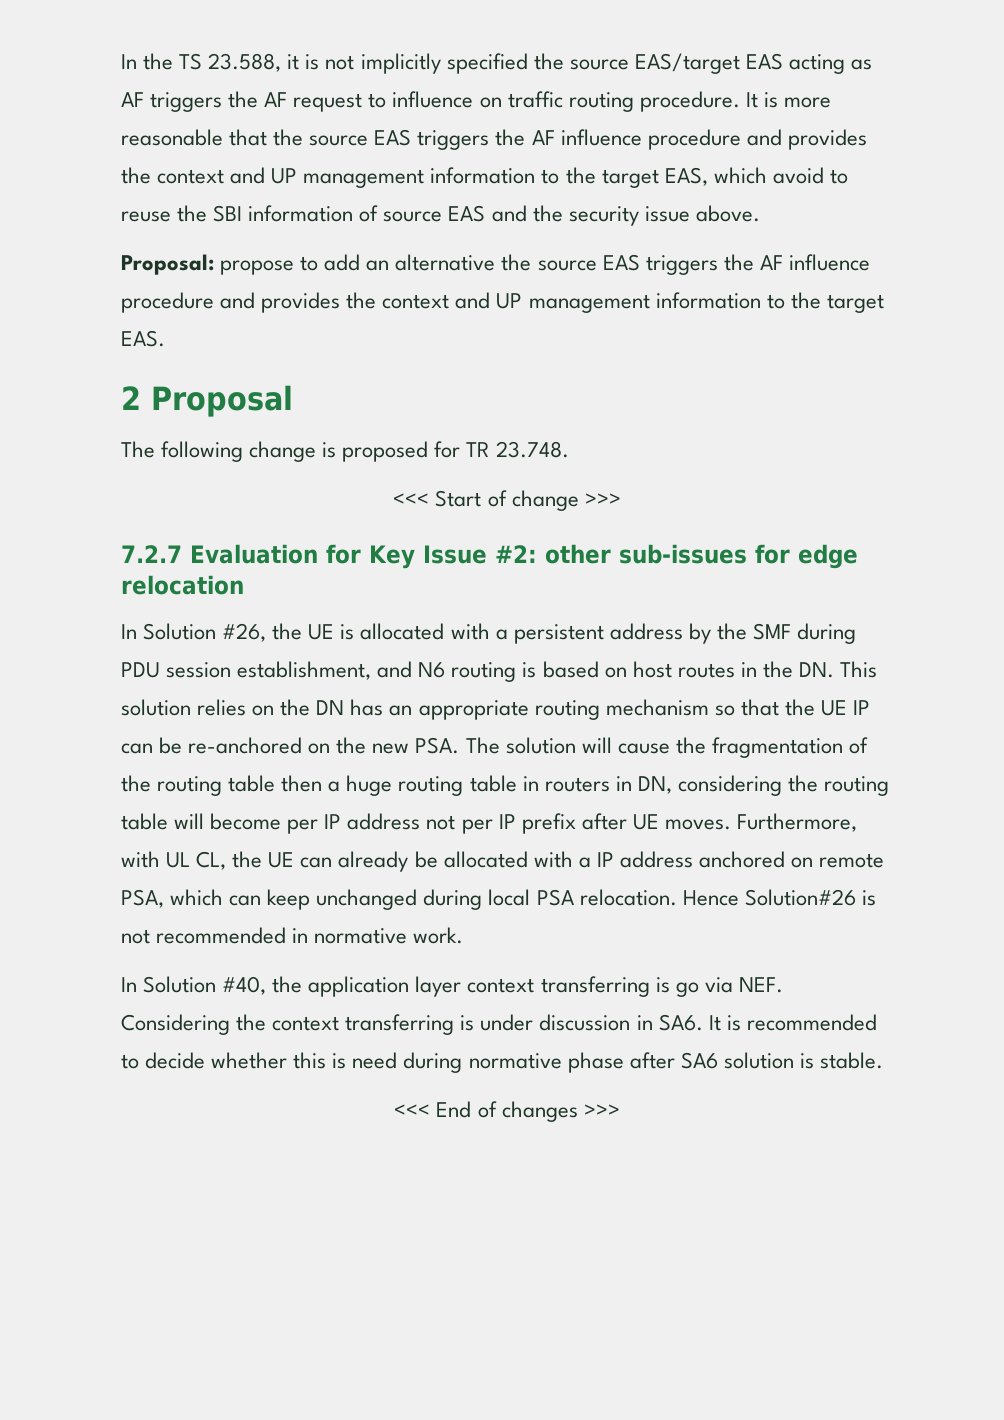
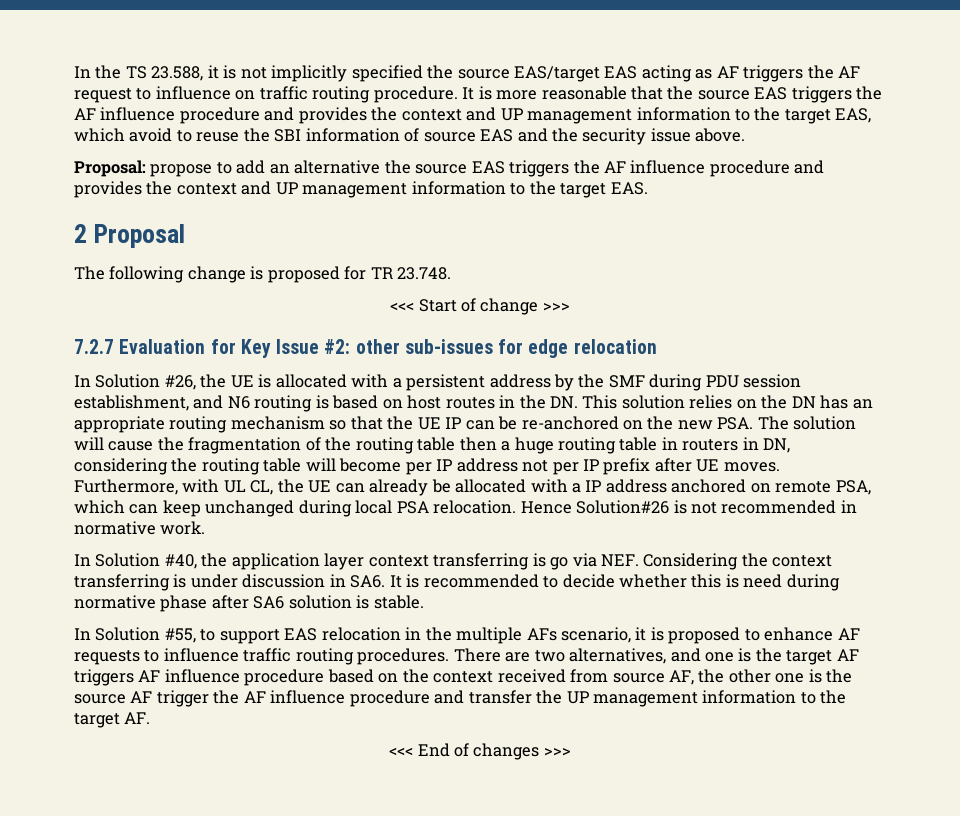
+ In Solution #55, to support EAS relocation in the multiple AFs scenario, it is proposed to enhance AF requests to influence traffic routing procedures. There are two alternatives, and one is the target AF triggers AF influence procedure based on the context received from source AF, the other one is the source AF trigger the AF influence procedure and transfer the UP management information to the target AF.

